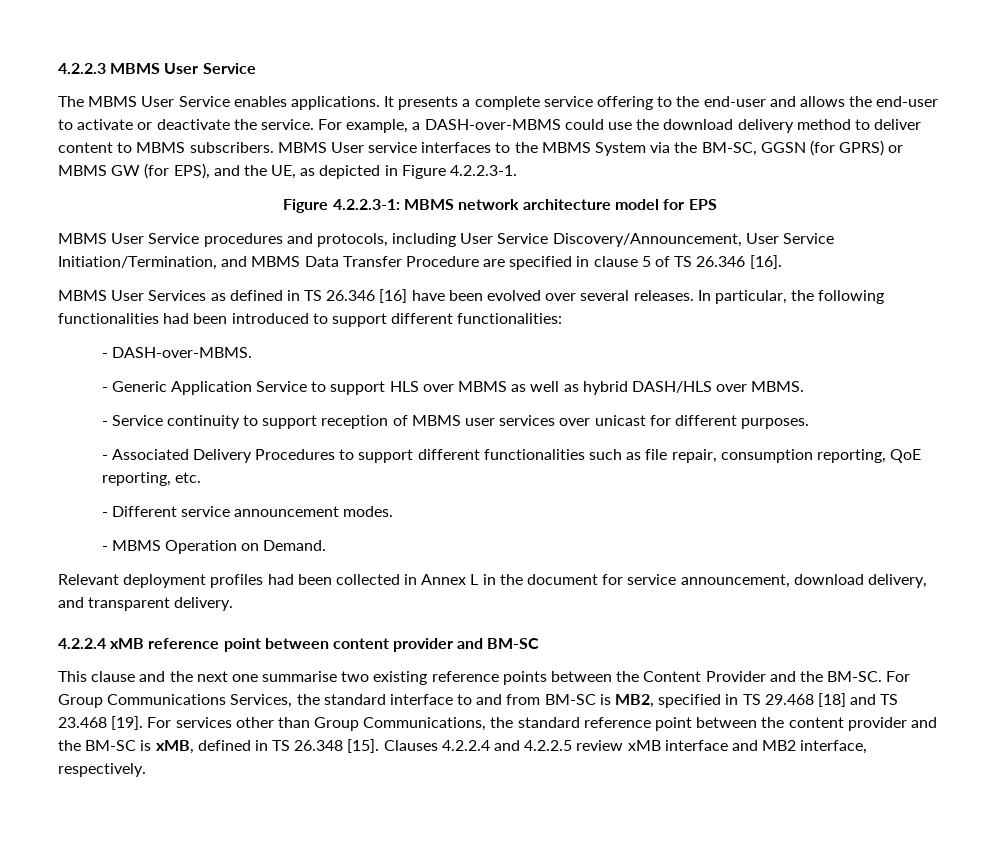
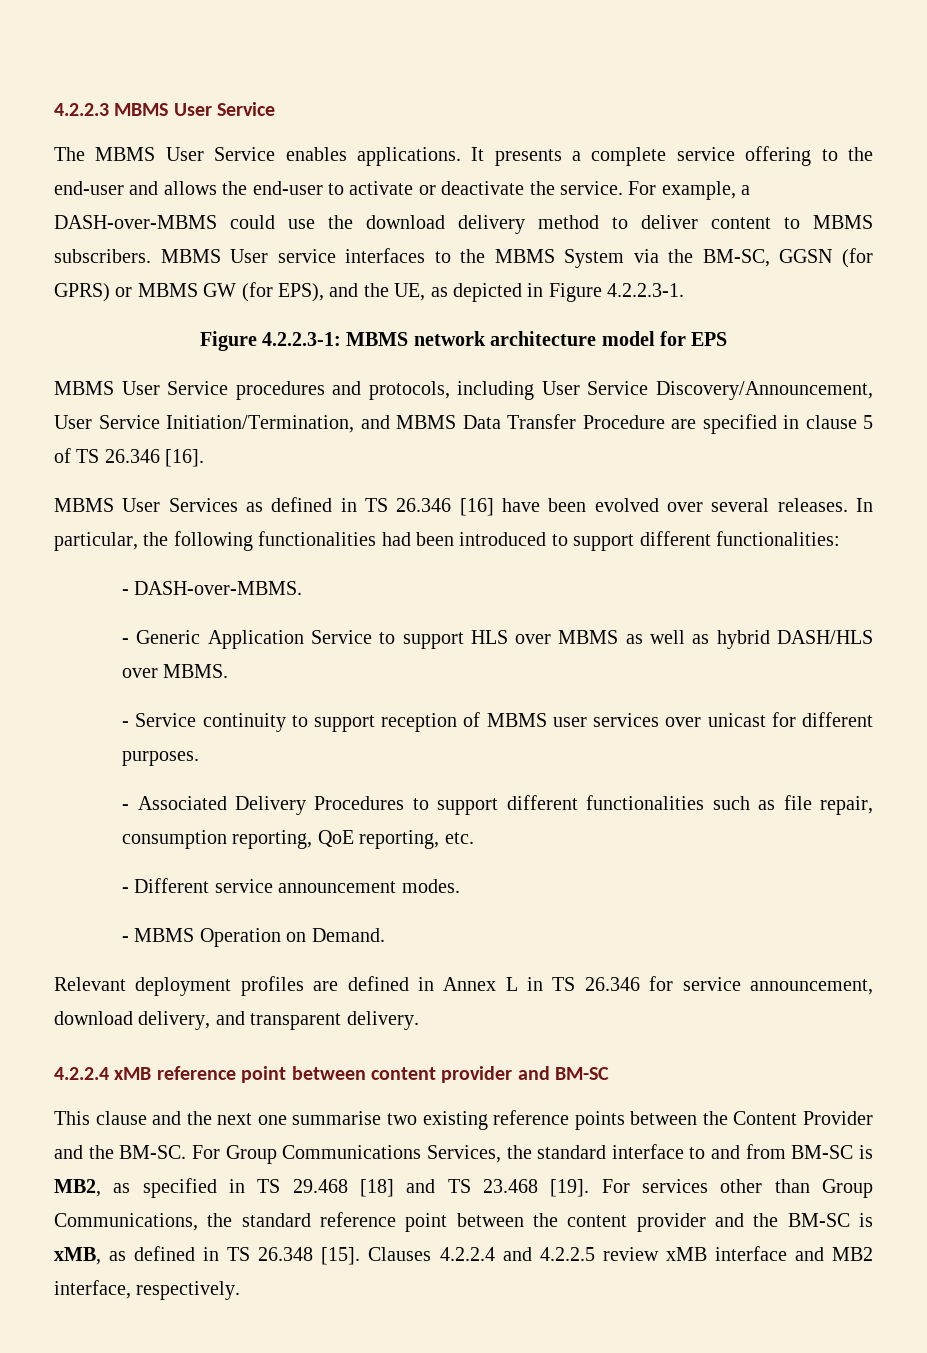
- Relevant deployment profiles had been collected in Annex L in the document for service announcement, download delivery, and transparent delivery.
+ Relevant deployment profiles are defined in Annex L in TS 26.346 for service announcement, download delivery, and transparent delivery.
- For Group Communications Services, the standard interface to and from BM-SC is MB2, specified in TS 29.468 [18] and TS 23.468 [19].
+ For Group Communications Services, the standard interface to and from BM-SC is MB2, as specified in TS 29.468 [18] and TS 23.468 [19].
- For services other than Group Communications, the standard reference point between the content provider and the BM-SC is xMB, defined in TS 26.348 [15].
+ For services other than Group Communications, the standard reference point between the content provider and the BM-SC is xMB, as defined in TS 26.348 [15].

